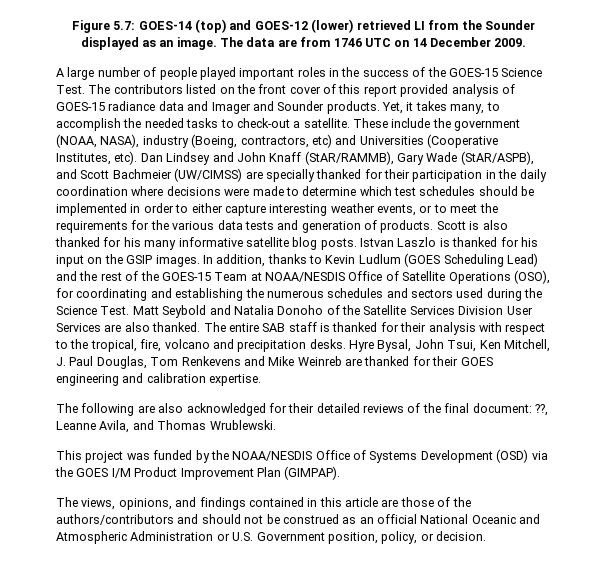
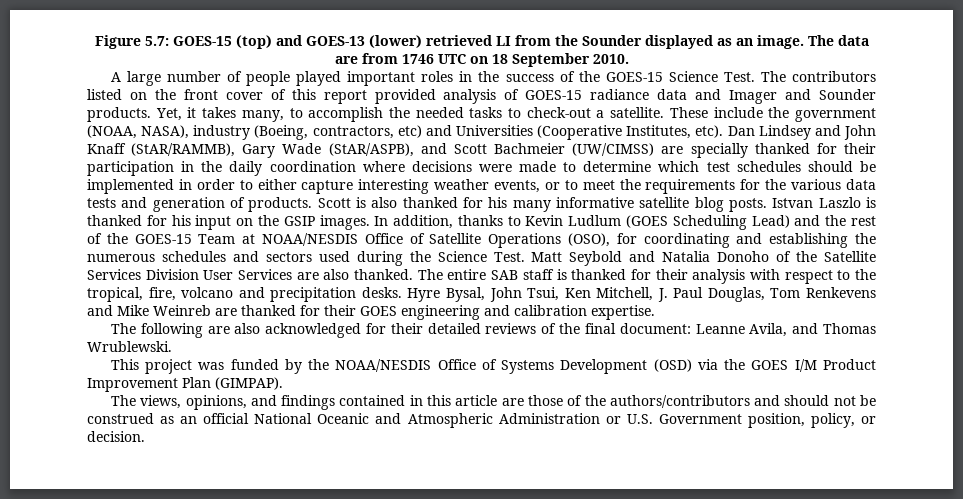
- Figure 5.7: GOES-14 (top) and GOES-12 (lower) retrieved LI from the Sounder displayed as an image.
+ Figure 5.7: GOES-15 (top) and GOES-13 (lower) retrieved LI from the Sounder displayed as an image.
- The data are from 1746 UTC on 14 December 2009.
+ The data are from 1746 UTC on 18 September 2010.
- The following are also acknowledged for their detailed reviews of the final document: ??, Leanne Avila, and Thomas Wrublewski.
+ The following are also acknowledged for their detailed reviews of the final document: Leanne Avila, and Thomas Wrublewski.

